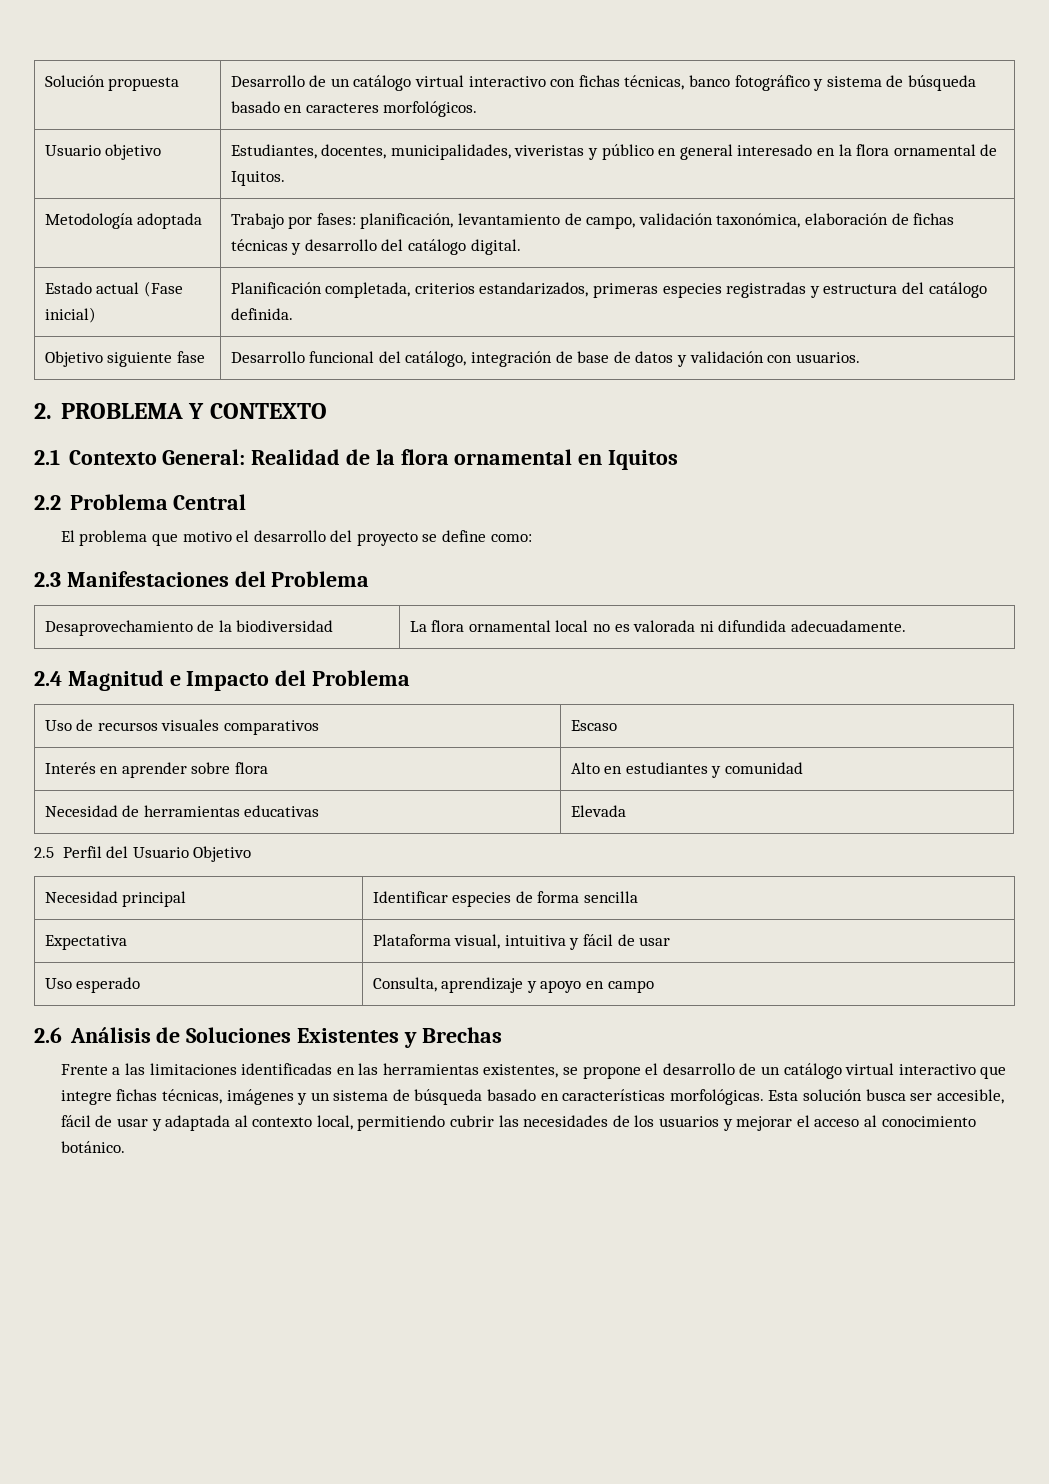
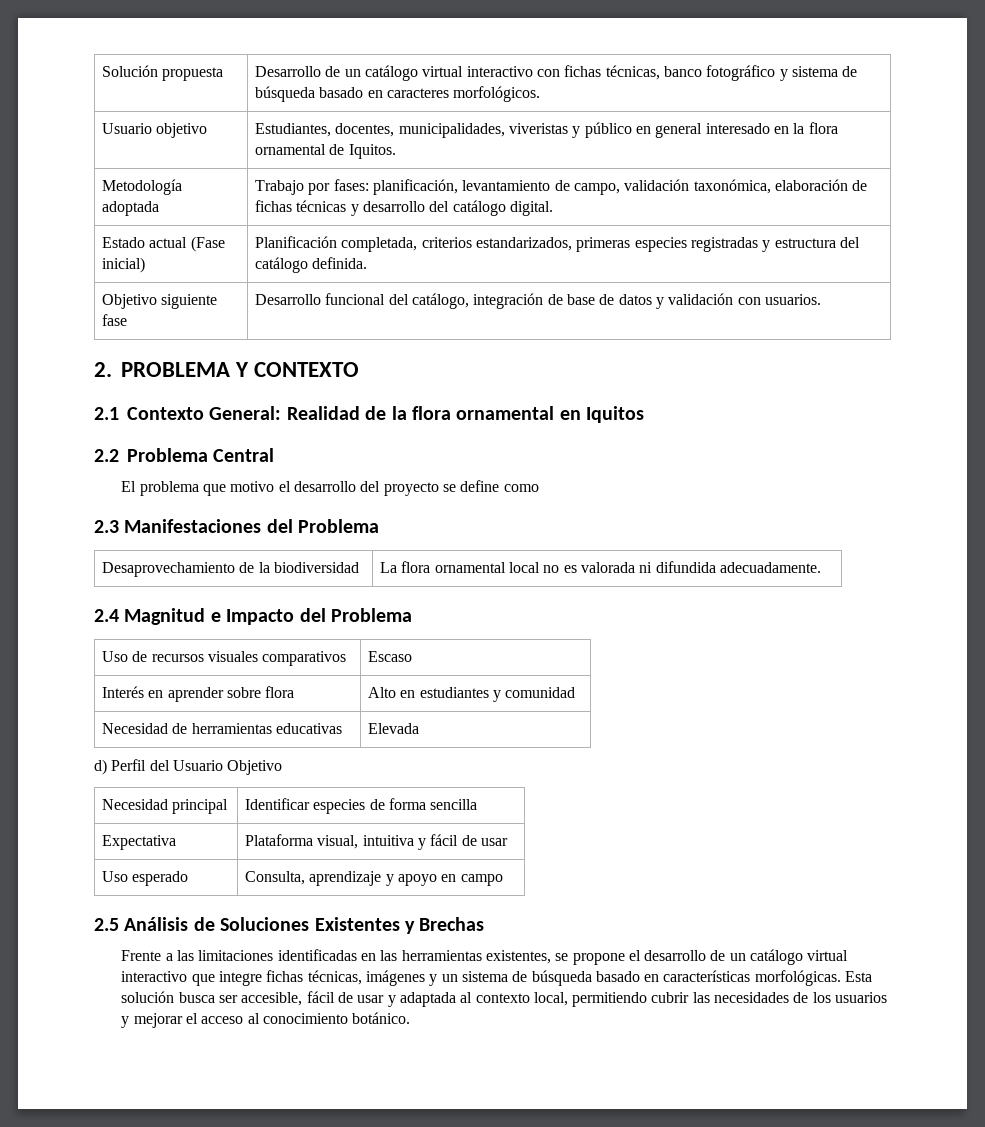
- El problema que motivo el desarrollo del proyecto se define como:
+ El problema que motivo el desarrollo del proyecto se define como
- 2.5 Perfil del Usuario Objetivo
+ d) Perfil del Usuario Objetivo
- 2.6 Análisis de Soluciones Existentes y Brechas
+ 2.5 Análisis de Soluciones Existentes y Brechas

